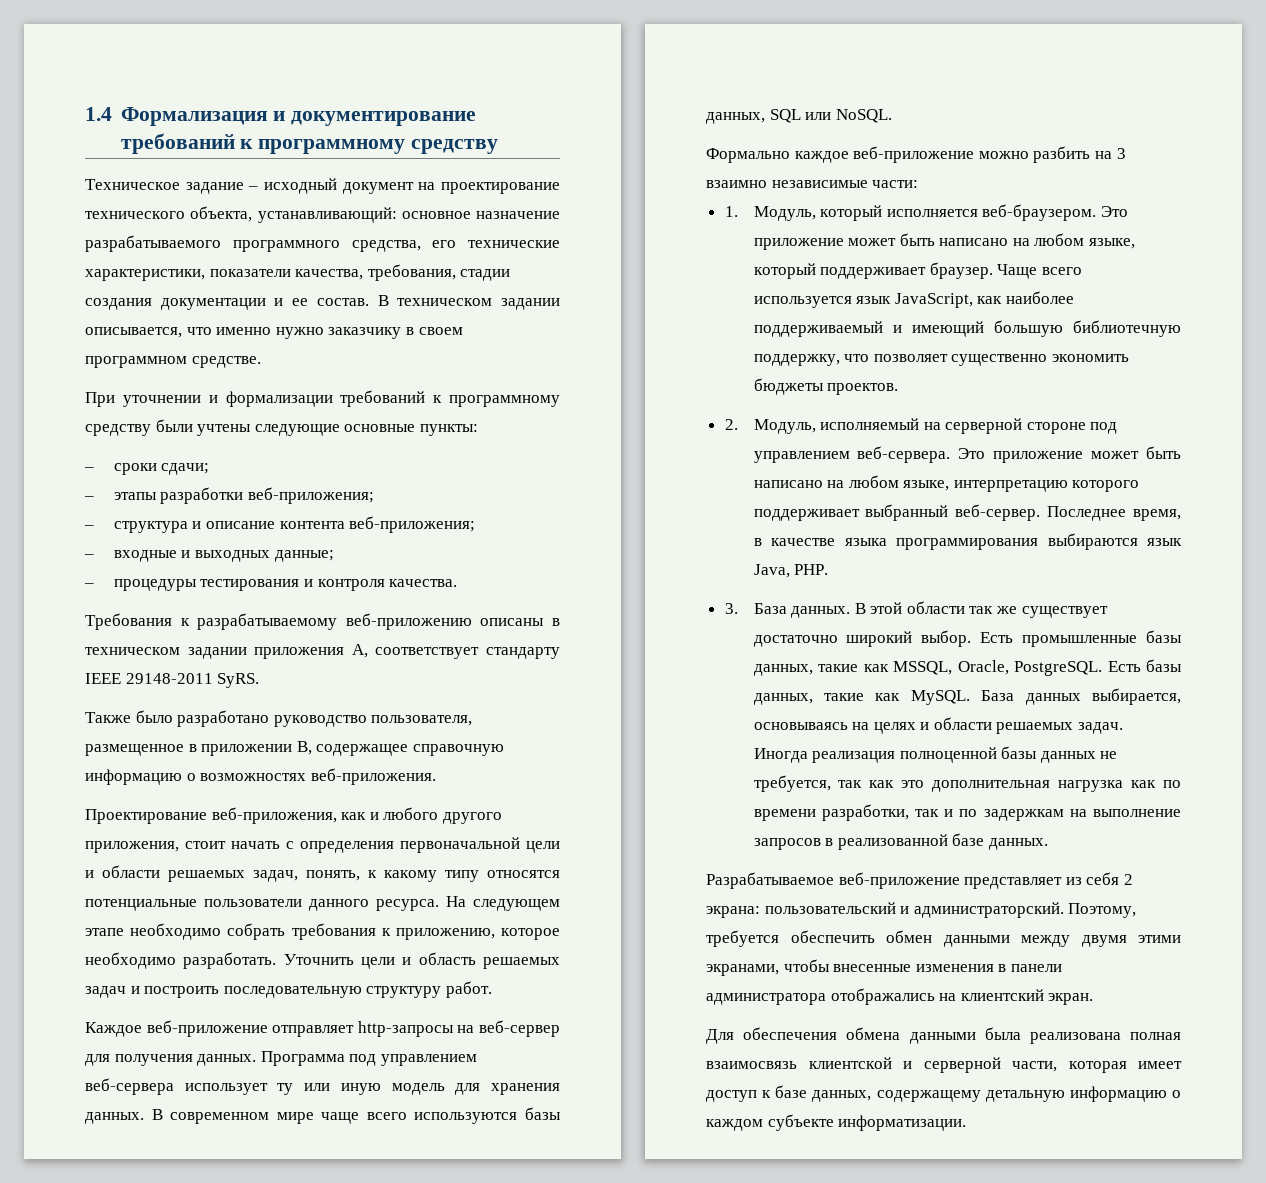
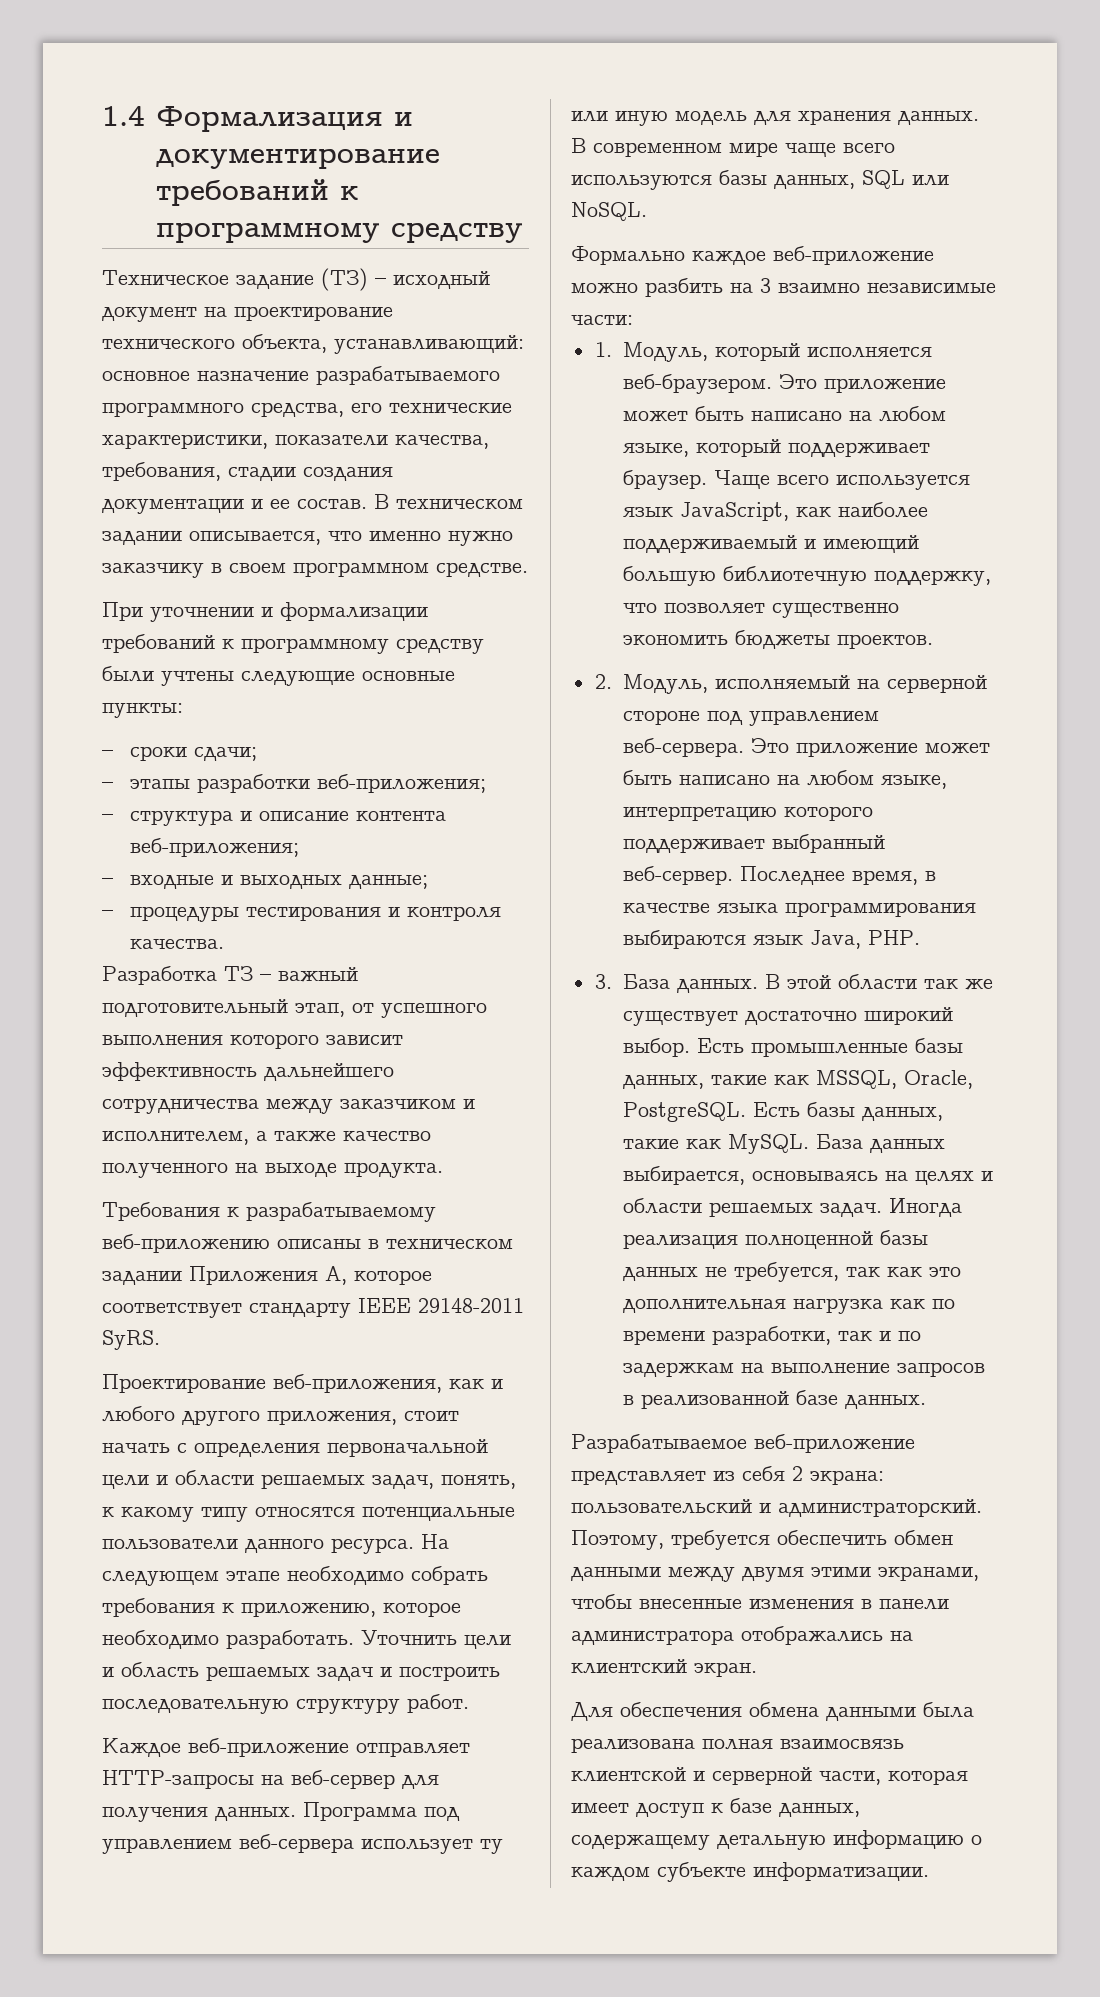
- Техническое задание – исходный документ на проектирование технического объекта, устанавливающий: основное назначение разрабатываемого программного средства, его технические характеристики, показатели качества, требования, стадии создания документации и ее состав.
+ Техническое задание (ТЗ) – исходный документ на проектирование технического объекта, устанавливающий: основное назначение разрабатываемого программного средства, его технические характеристики, показатели качества, требования, стадии создания документации и ее состав.
+ Разработка ТЗ – важный подготовительный этап, от успешного выполнения которого зависит эффективность дальнейшего сотрудничества между заказчиком и исполнителем, а также качество полученного на выходе продукта.
- Требования к разрабатываемому веб-приложению описаны в техническом задании приложения А, соответствует стандарту IEEE 29148-2011 SyRS.
+ Требования к разрабатываемому веб-приложению описаны в техническом задании Приложения А, которое соответствует стандарту IEEE 29148-2011 SyRS.
- Также было разработано руководство пользователя, размещенное в приложении В, содержащее справочную информацию о возможностях веб-приложения.
- Каждое веб-приложение отправляет http-запросы на веб-сервер для получения данных.
+ Каждое веб-приложение отправляет HTTP-запросы на веб-сервер для получения данных.

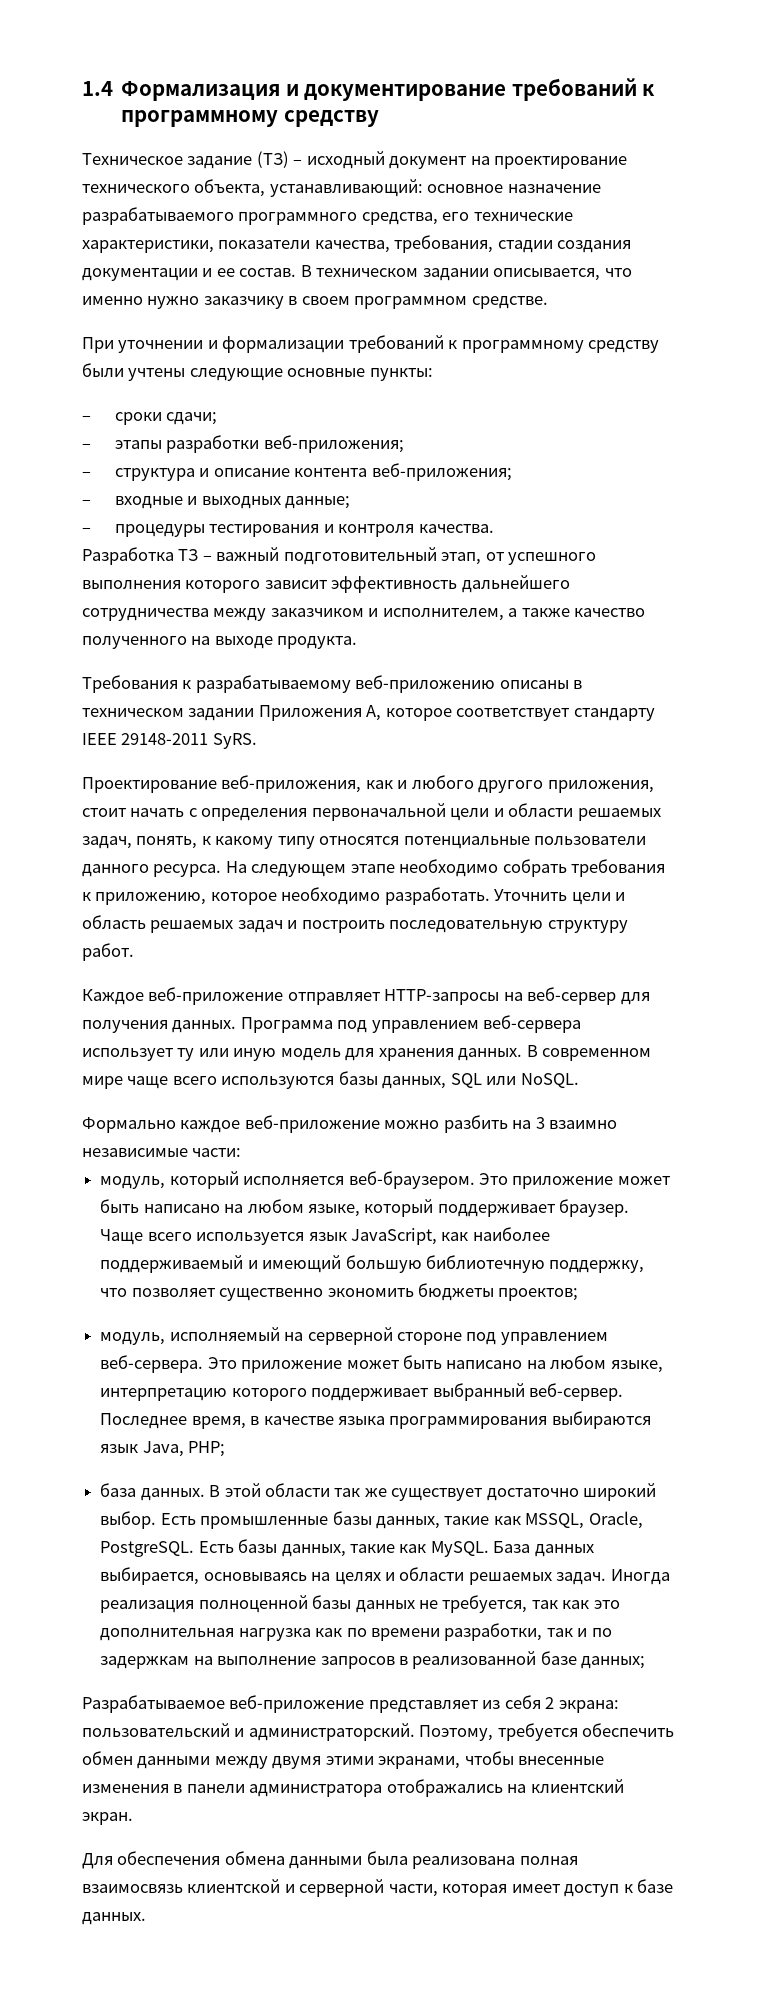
- 1. Модуль, который исполняется веб-браузером.
+ модуль, который исполняется веб-браузером.
- Чаще всего используется язык JavaScript, как наиболее поддерживаемый и имеющий большую библиотечную поддержку, что позволяет существенно экономить бюджеты проектов.
- 2. Модуль, исполняемый на серверной стороне под управлением веб-сервера.
+ Чаще всего используется язык JavaScript, как наиболее поддерживаемый и имеющий большую библиотечную поддержку, что позволяет существенно экономить бюджеты проектов;
+ модуль, исполняемый на серверной стороне под управлением веб-сервера.
- Последнее время, в качестве языка программирования выбираются язык Java, PHP.
- 3. База данных.
+ Последнее время, в качестве языка программирования выбираются язык Java, PHP;
+ база данных.
- Иногда реализация полноценной базы данных не требуется, так как это дополнительная нагрузка как по времени разработки, так и по задержкам на выполнение запросов в реализованной базе данных.
+ Иногда реализация полноценной базы данных не требуется, так как это дополнительная нагрузка как по времени разработки, так и по задержкам на выполнение запросов в реализованной базе данных;
- Для обеспечения обмена данными была реализована полная взаимосвязь клиентской и серверной части, которая имеет доступ к базе данных, содержащему детальную информацию о каждом субъекте информатизации.
+ Для обеспечения обмена данными была реализована полная взаимосвязь клиентской и серверной части, которая имеет доступ к базе данных.

